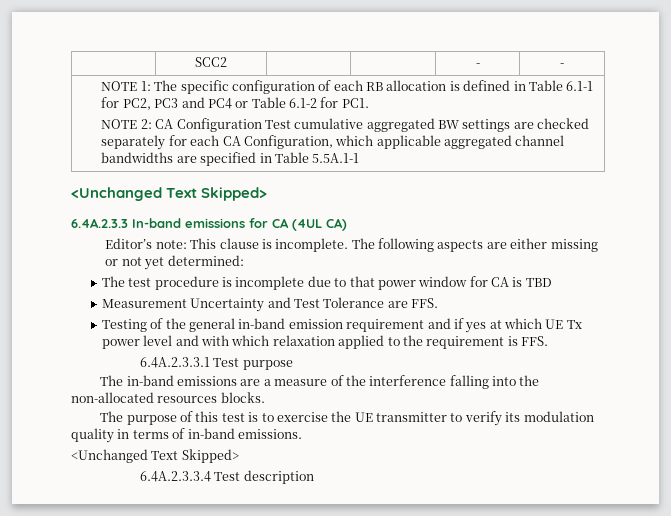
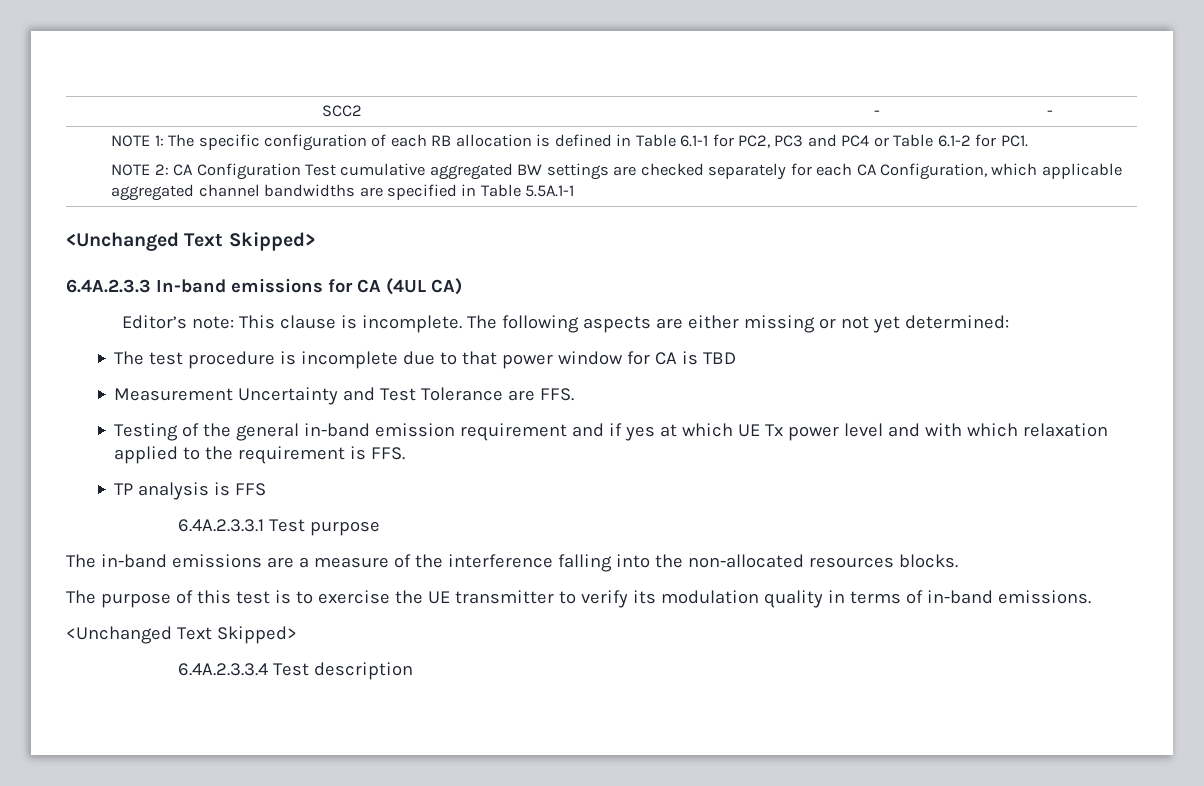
+ TP analysis is FFS

